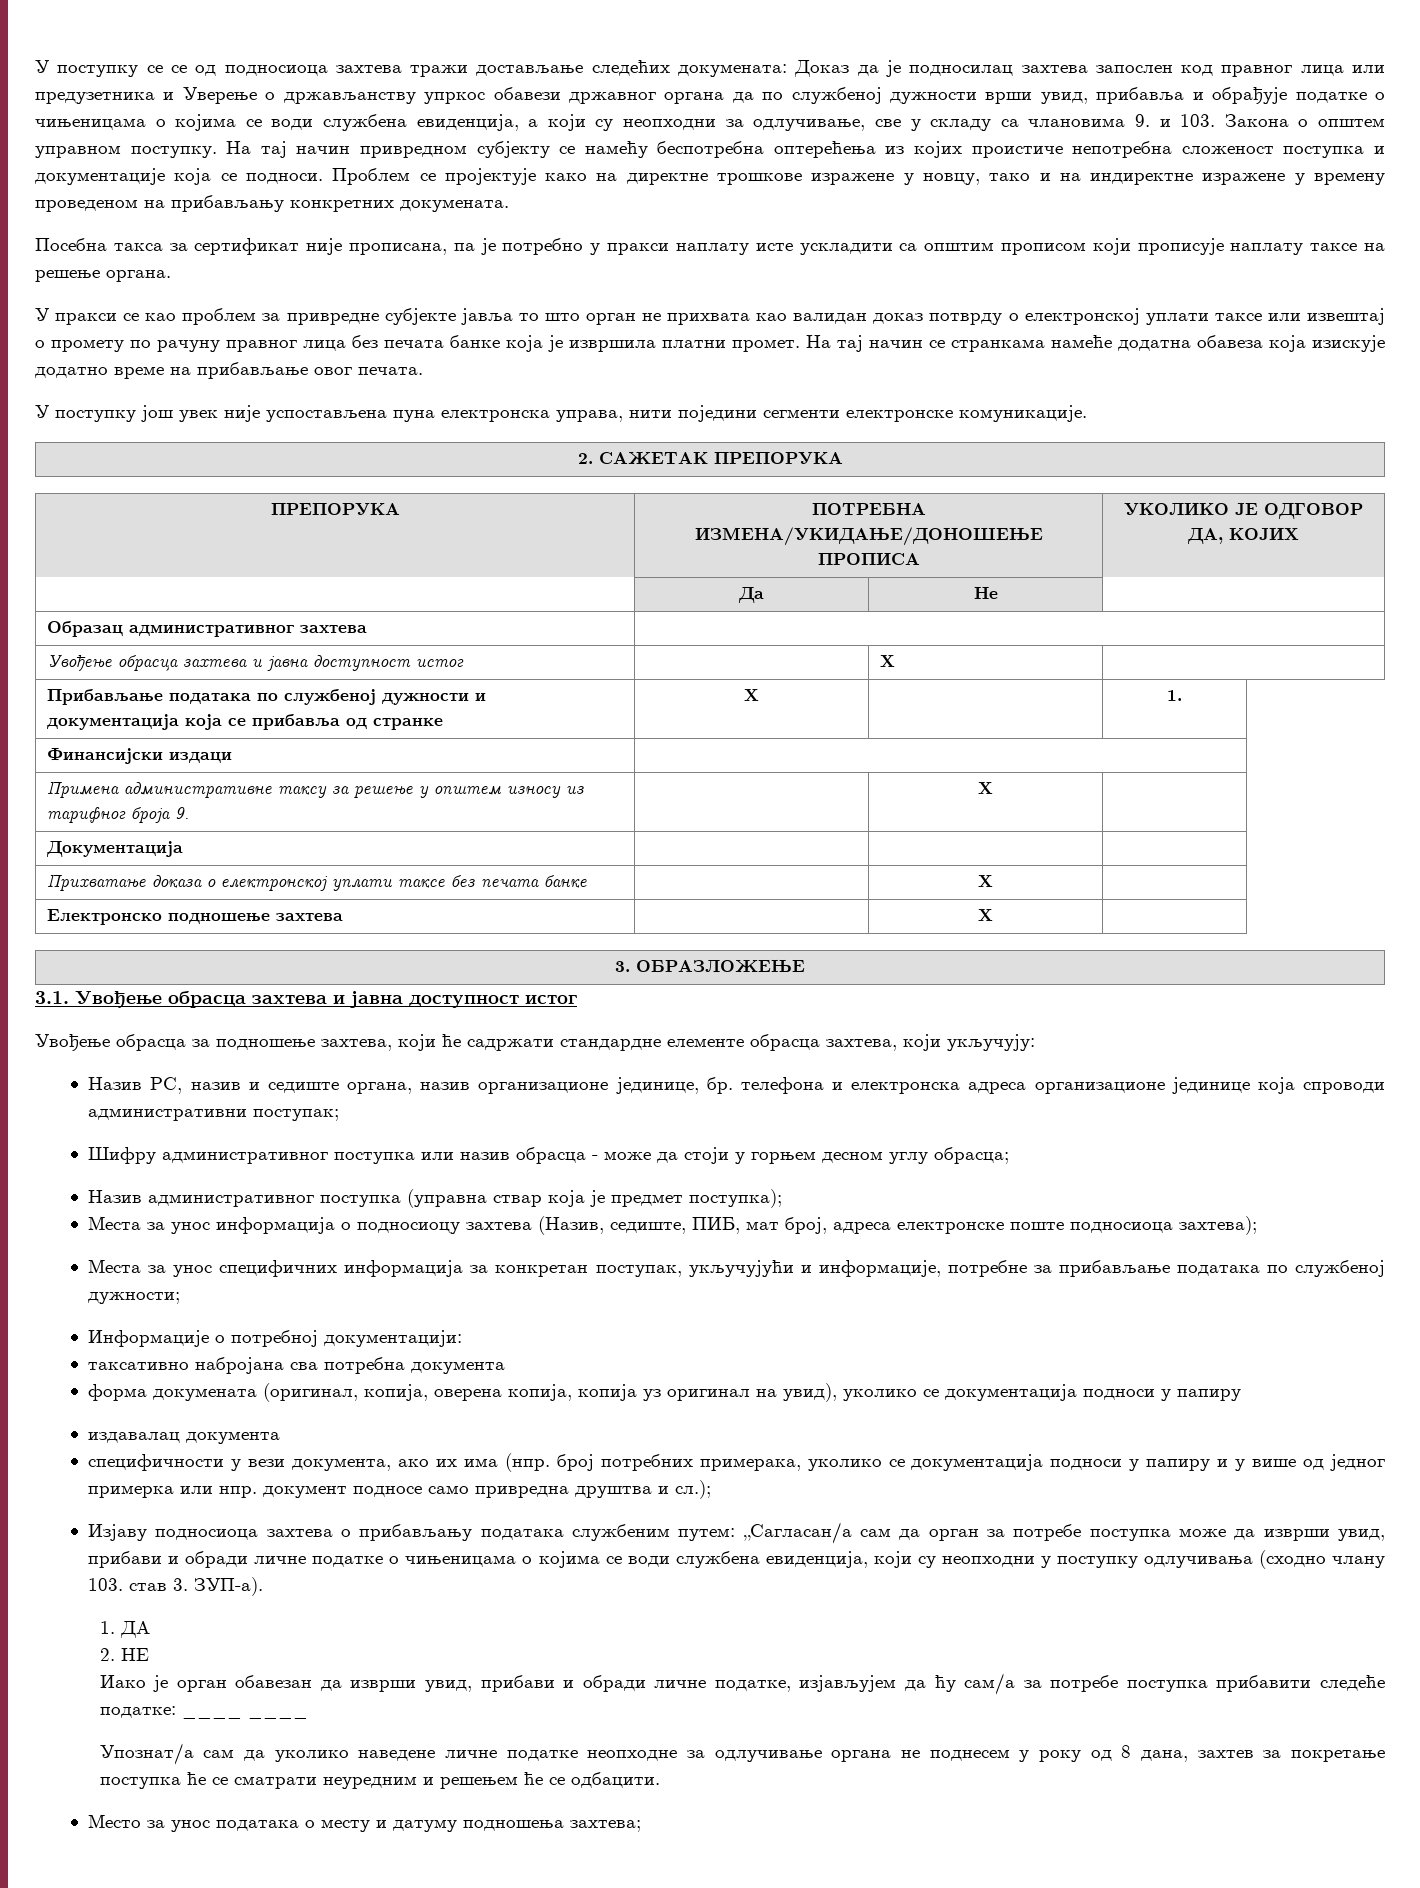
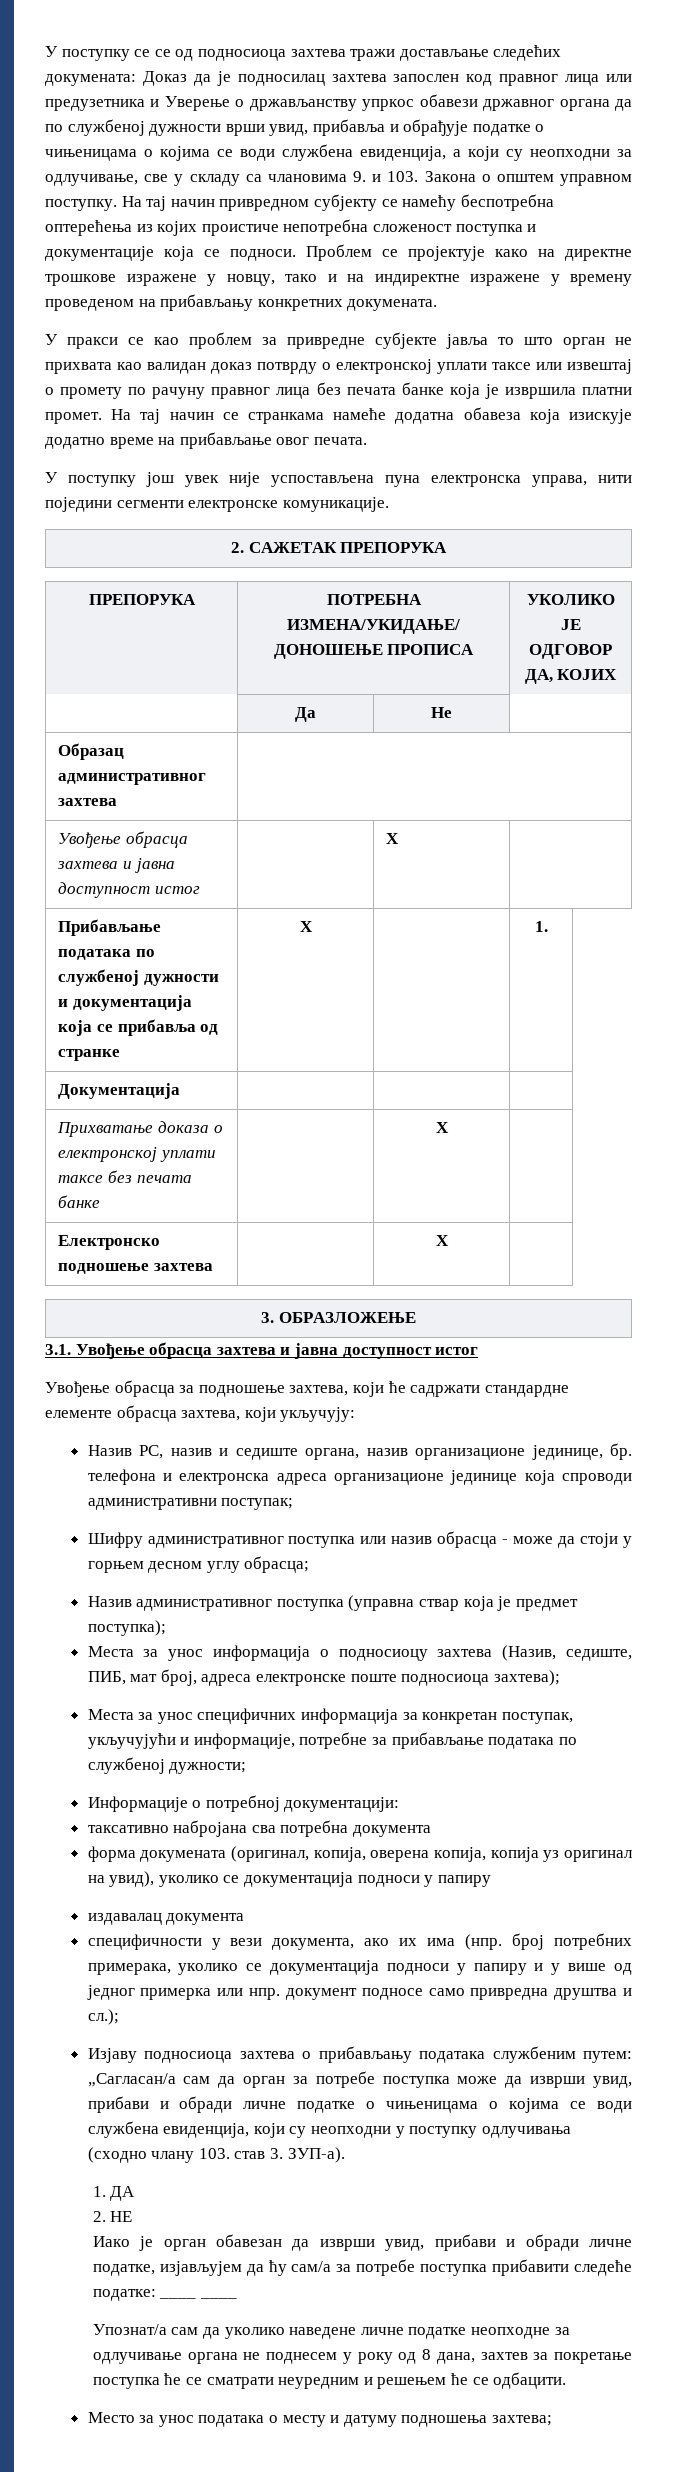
- Посебна такса за сертификат није прописана, па је потребно у пракси наплату исте ускладити са општим прописом који прописује наплату таксе на решење органа.
- Финансијски издаци |
- Примена административне таксу за решење у општем износу из тарифног броја 9. | | Х |

